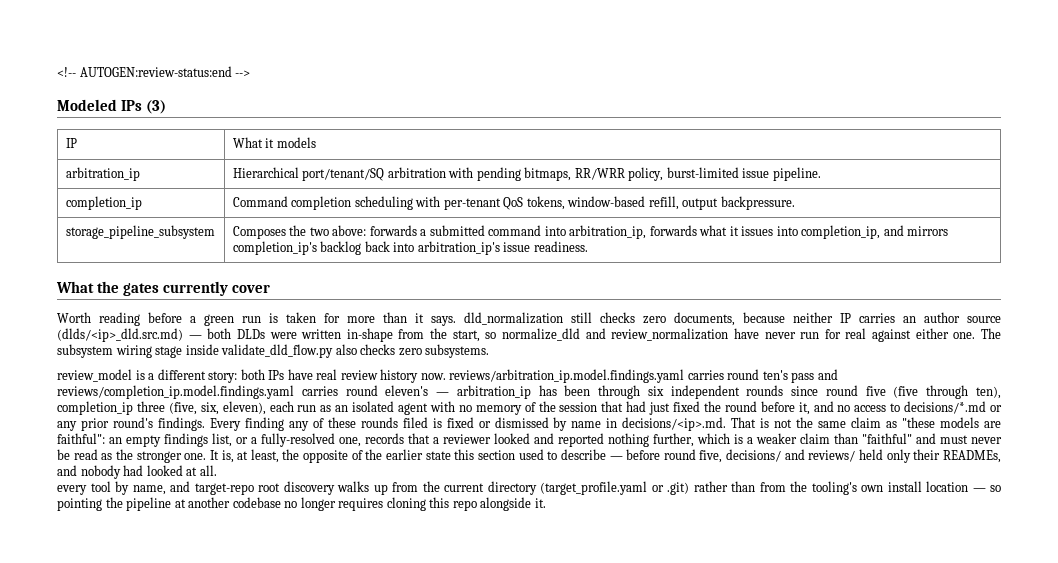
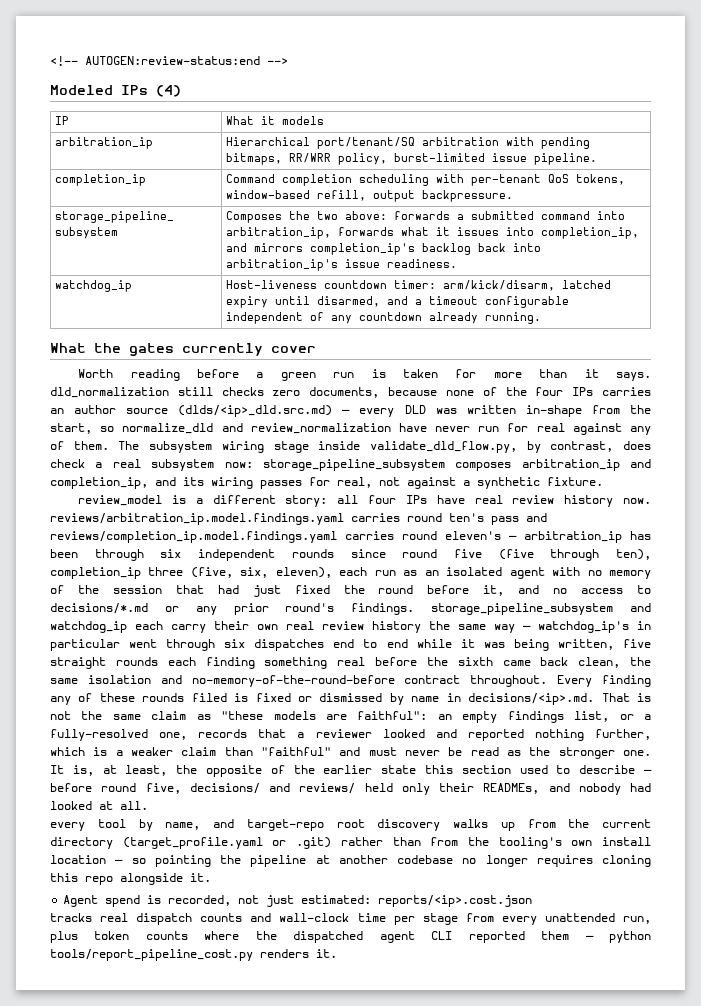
- Modeled IPs (3)
+ Modeled IPs (4)
+ watchdog_ip | Host-liveness countdown timer: arm/kick/disarm, latched expiry until disarmed, and a timeout configurable independent of any countdown already running.
- Worth reading before a green run is taken for more than it says. dld_normalization still checks zero documents, because neither IP carries an author source (dlds/<ip>_dld.src.md) — both DLDs were written in-shape from the start, so normalize_dld and review_normalization have never run for real against either one.
+ Worth reading before a green run is taken for more than it says. dld_normalization still checks zero documents, because none of the four IPs carries an author source (dlds/<ip>_dld.src.md) — every DLD was written in-shape from the start, so normalize_dld and review_normalization have never run for real against any of them.
- The subsystem wiring stage inside validate_dld_flow.py also checks zero subsystems.
+ The subsystem wiring stage inside validate_dld_flow.py, by contrast, does check a real subsystem now: storage_pipeline_subsystem composes arbitration_ip and completion_ip, and its wiring passes for real, not against a synthetic fixture.
- both IPs have real review history now. reviews/arbitration_ip.model.findings.yaml carries round ten's pass and reviews/completion_ip.model.findings.yaml carries round eleven's — arbitration_ip has been through six independent rounds since round five (five through ten), completion_ip three (five, six, eleven), each run as an isolated agent with no memory of the session that had just fixed the round before it, and no access to decisions/*.md or any prior round's findings.
+ all four IPs have real review history now. reviews/arbitration_ip.model.findings.yaml carries round ten's pass and reviews/completion_ip.model.findings.yaml carries round eleven's — arbitration_ip has been through six independent rounds since round five (five through ten), completion_ip three (five, six, eleven), each run as an isolated agent with no memory of the session that had just fixed the round before it, and no access to decisions/*.md or any prior round's findings. storage_pipeline_subsystem and watchdog_ip each carry their own real review history the same way — watchdog_ip's in particular went through six dispatches end to end while it was being written, five straight rounds each finding something real before the sixth came back clean, the same isolation and no-memory-of-the-round-before contract throughout.
+ Agent spend is recorded, not just estimated: reports/<ip>.cost.json
+ tracks real dispatch counts and wall-clock time per stage from every unattended run, plus token counts where the dispatched agent CLI reported them — python tools/report_pipeline_cost.py renders it.

